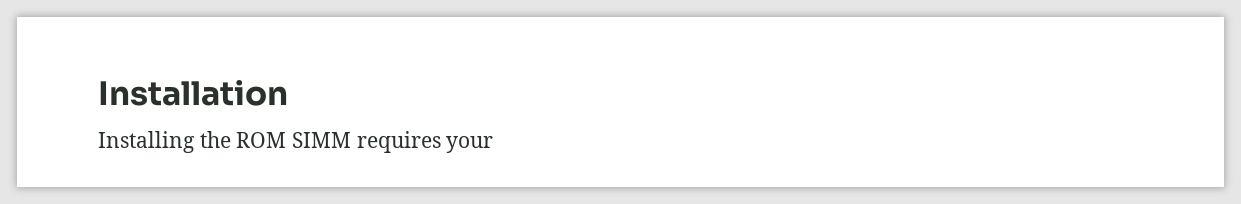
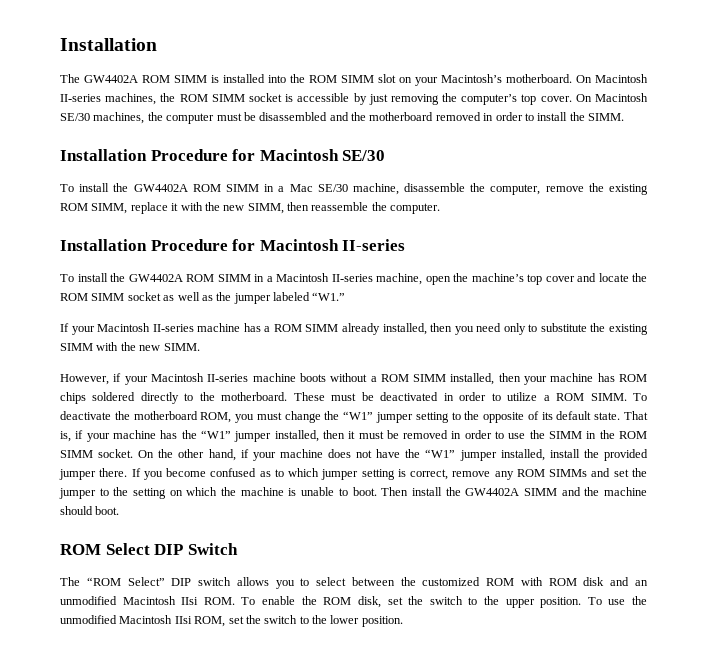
- Installing the ROM SIMM requires your
+ The GW4402A ROM SIMM is installed into the ROM SIMM slot on your Macintosh’s motherboard. On Macintosh II-series machines, the ROM SIMM socket is accessible by just removing the computer’s top cover. On Macintosh SE/30 machines, the computer must be disassembled and the motherboard removed in order to install the SIMM.
+ Installation Procedure for Macintosh SE/30
+ To install the GW4402A ROM SIMM in a Mac SE/30 machine, disassemble the computer, remove the existing ROM SIMM, replace it with the new SIMM, then reassemble the computer.
+ Installation Procedure for Macintosh II-series
+ To install the GW4402A ROM SIMM in a Macintosh II-series machine, open the machine’s top cover and locate the ROM SIMM socket as well as the jumper labeled “W1.”
+ If your Macintosh II-series machine has a ROM SIMM already installed, then you need only to substitute the existing SIMM with the new SIMM.
+ However, if your Macintosh II-series machine boots without a ROM SIMM installed, then your machine has ROM chips soldered directly to the motherboard. These must be deactivated in order to utilize a ROM SIMM. To deactivate the motherboard ROM, you must change the “W1” jumper setting to the opposite of its default state. That is, if your machine has the “W1” jumper installed, then it must be removed in order to use the SIMM in the ROM SIMM socket. On the other hand, if your machine does not have the “W1” jumper installed, install the provided jumper there. If you become confused as to which jumper setting is correct, remove any ROM SIMMs and set the jumper to the setting on which the machine is unable to boot. Then install the GW4402A SIMM and the machine should boot.
+ ROM Select DIP Switch
+ The “ROM Select” DIP switch allows you to select between the customized ROM with ROM disk and an unmodified Macintosh IIsi ROM. To enable the ROM disk, set the switch to the upper position. To use the unmodified Macintosh IIsi ROM, set the switch to the lower position.

